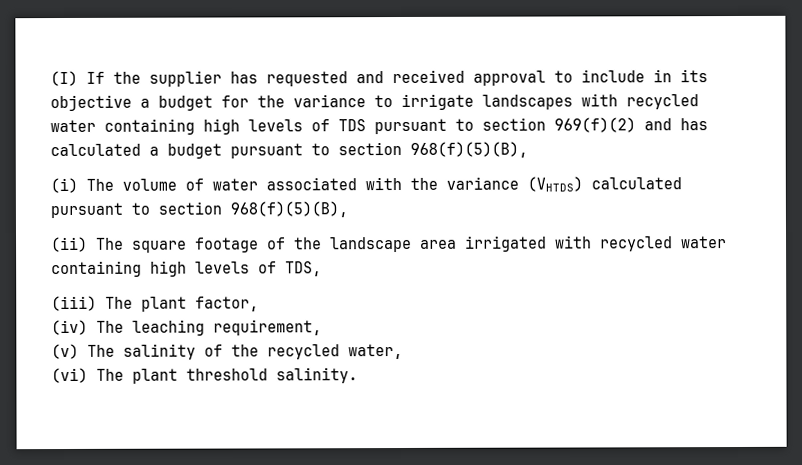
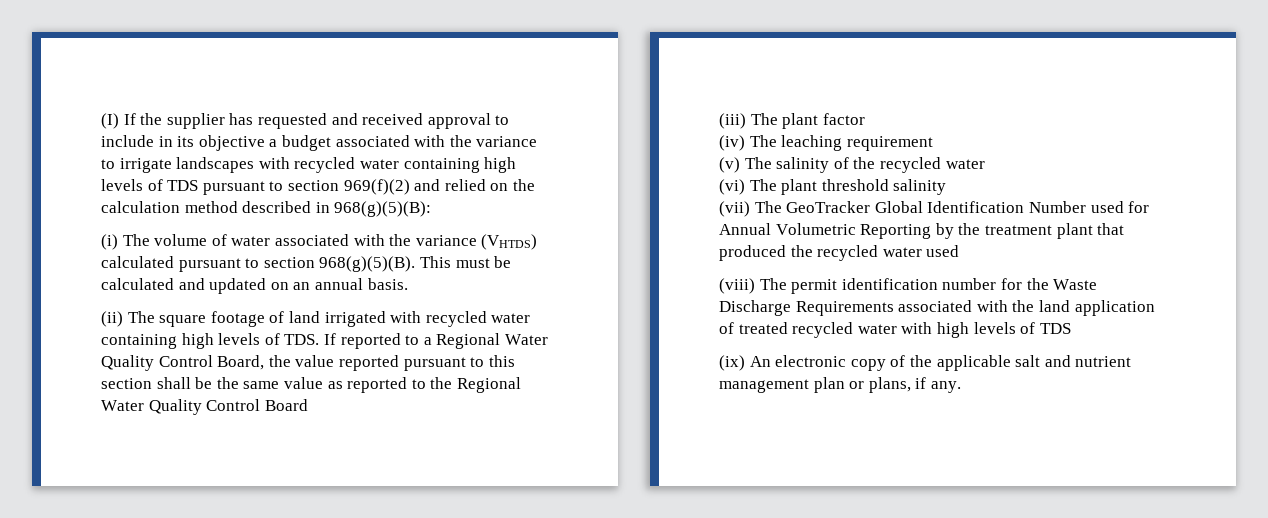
- (I) If the supplier has requested and received approval to include in its objective a budget for the variance to irrigate landscapes with recycled water containing high levels of TDS pursuant to section 969(f)(2) and has calculated a budget pursuant to section 968(f)(5)(B),
+ (I) If the supplier has requested and received approval to include in its objective a budget associated with the variance to irrigate landscapes with recycled water containing high levels of TDS pursuant to section 969(f)(2) and relied on the calculation method described in 968(g)(5)(B):
- (i) The volume of water associated with the variance (VHTDS) calculated pursuant to section 968(f)(5)(B),
+ (i) The volume of water associated with the variance (VHTDS) calculated pursuant to section 968(g)(5)(B). This must be calculated and updated on an annual basis.
- (ii) The square footage of the landscape area irrigated with recycled water containing high levels of TDS,
+ (ii) The square footage of land irrigated with recycled water containing high levels of TDS. If reported to a Regional Water Quality Control Board, the value reported pursuant to this section shall be the same value as reported to the Regional Water Quality Control Board
- (iii) The plant factor,
+ (iii) The plant factor
- (iv) The leaching requirement,
+ (iv) The leaching requirement
- (v) The salinity of the recycled water,
+ (v) The salinity of the recycled water
- (vi) The plant threshold salinity.
+ (vi) The plant threshold salinity
+ (vii) The GeoTracker Global Identification Number used for Annual Volumetric Reporting by the treatment plant that produced the recycled water used
+ (viii) The permit identification number for the Waste Discharge Requirements associated with the land application of treated recycled water with high levels of TDS
+ (ix) An electronic copy of the applicable salt and nutrient management plan or plans, if any.

